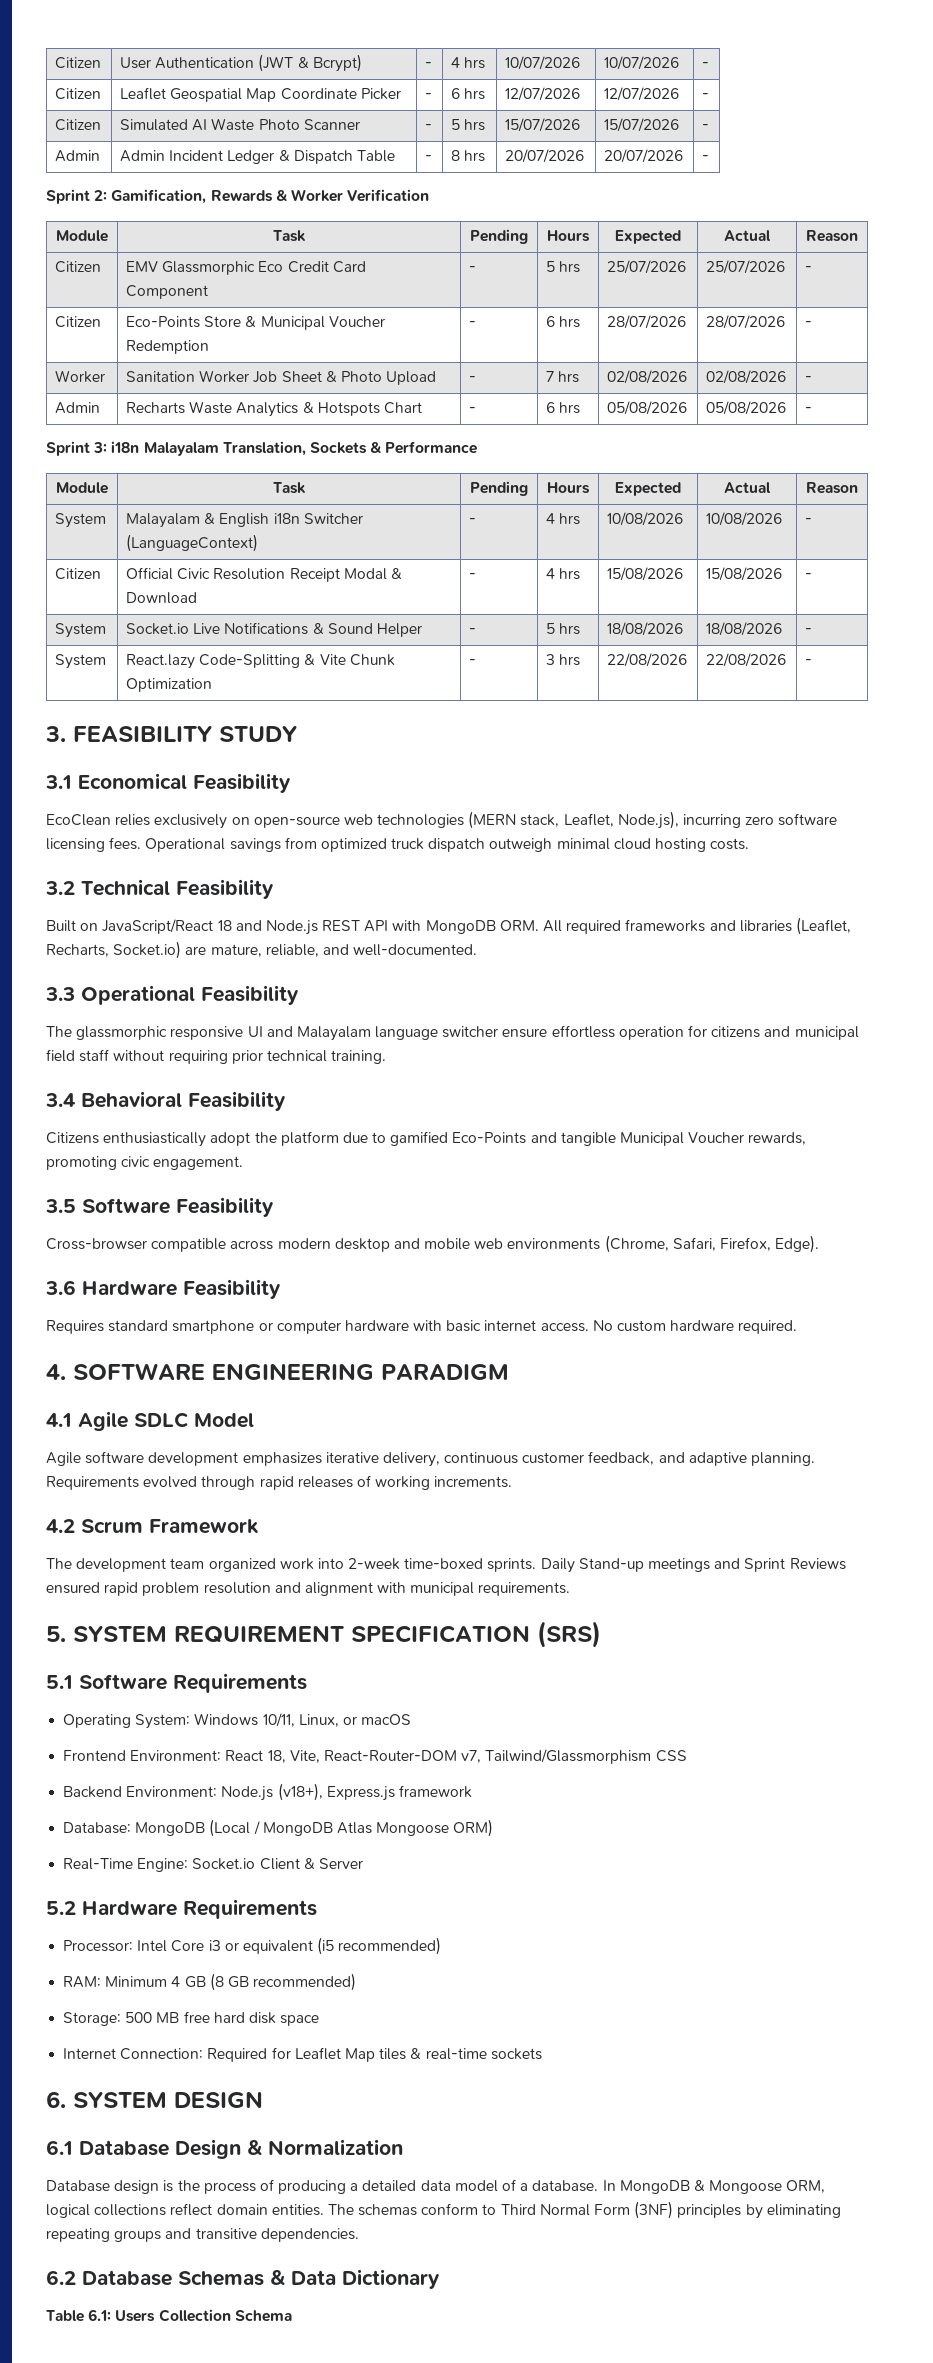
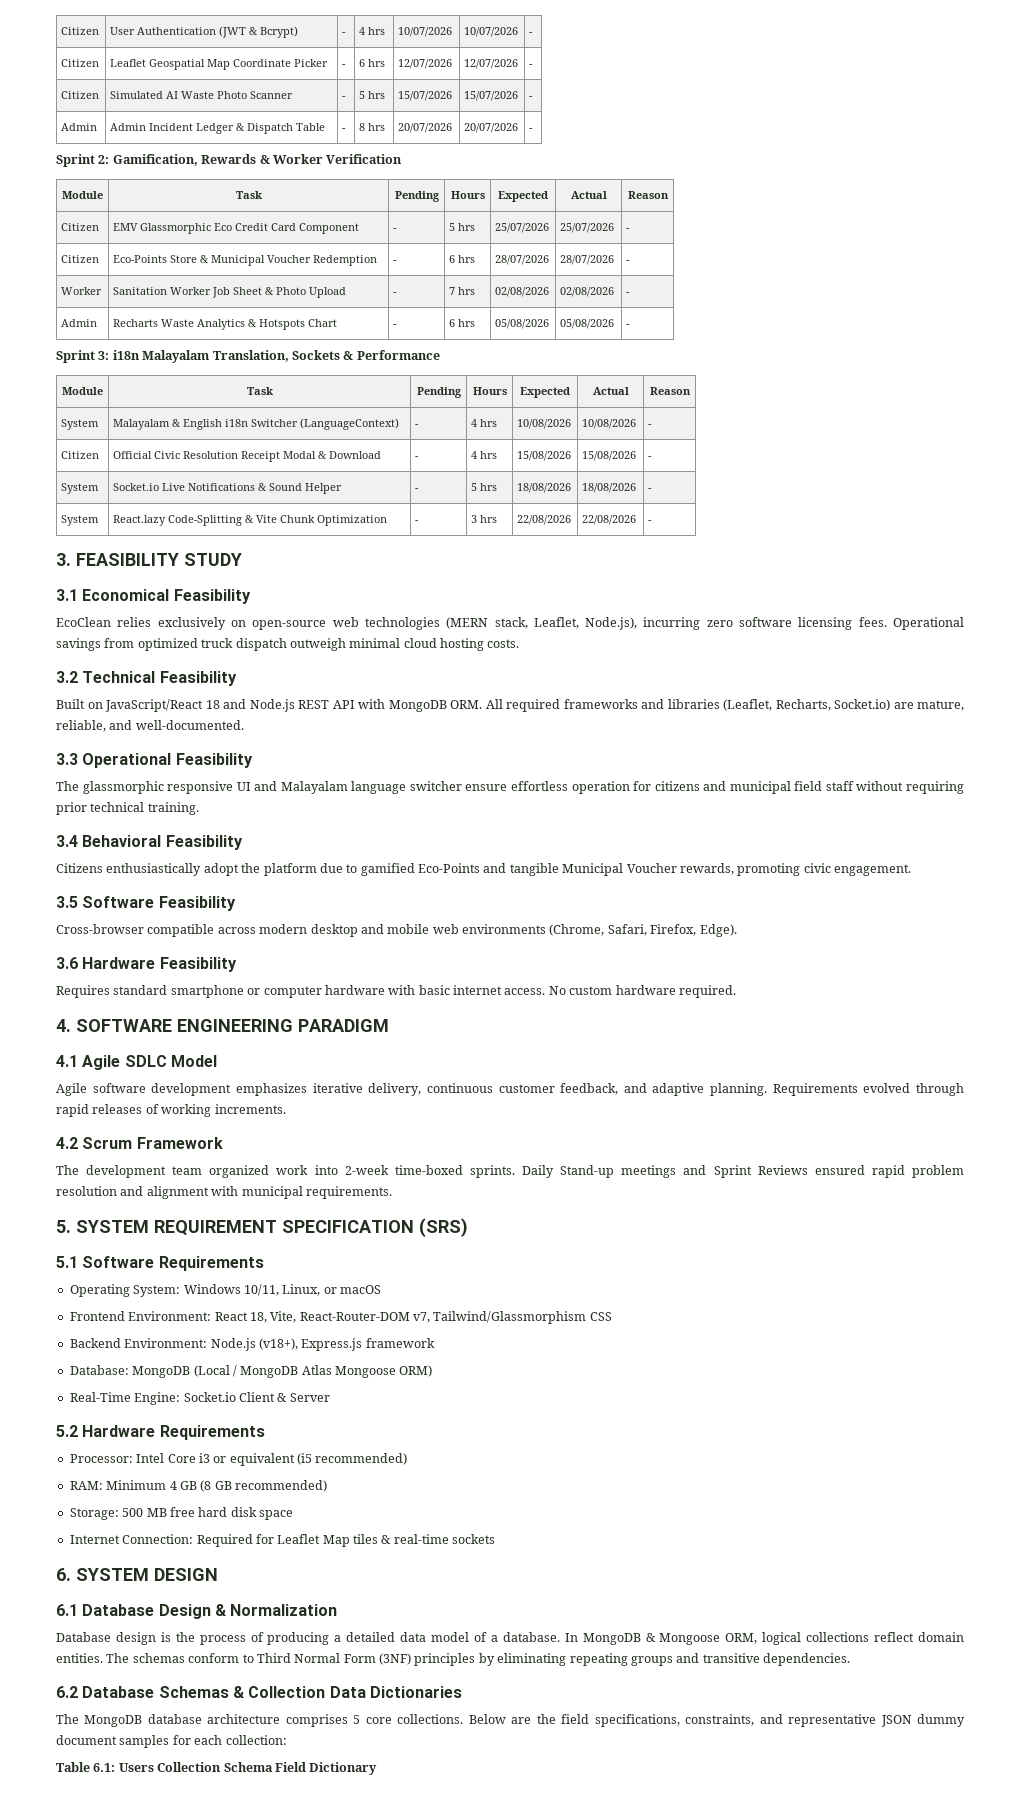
- 6.2 Database Schemas & Data Dictionary
+ 6.2 Database Schemas & Collection Data Dictionaries
+ The MongoDB database architecture comprises 5 core collections. Below are the field specifications, constraints, and representative JSON dummy document samples for each collection:
- Table 6.1: Users Collection Schema
+ Table 6.1: Users Collection Schema Field Dictionary

